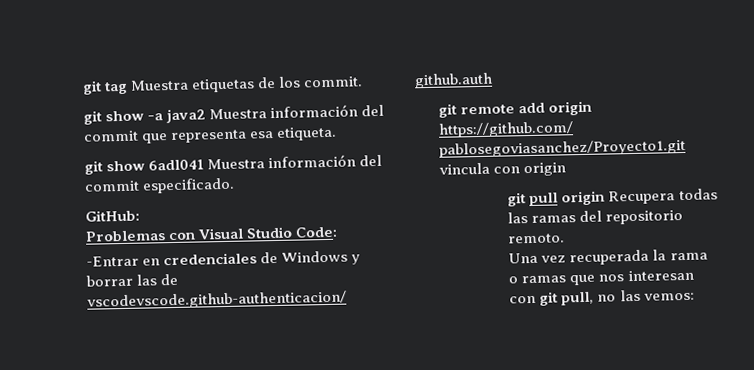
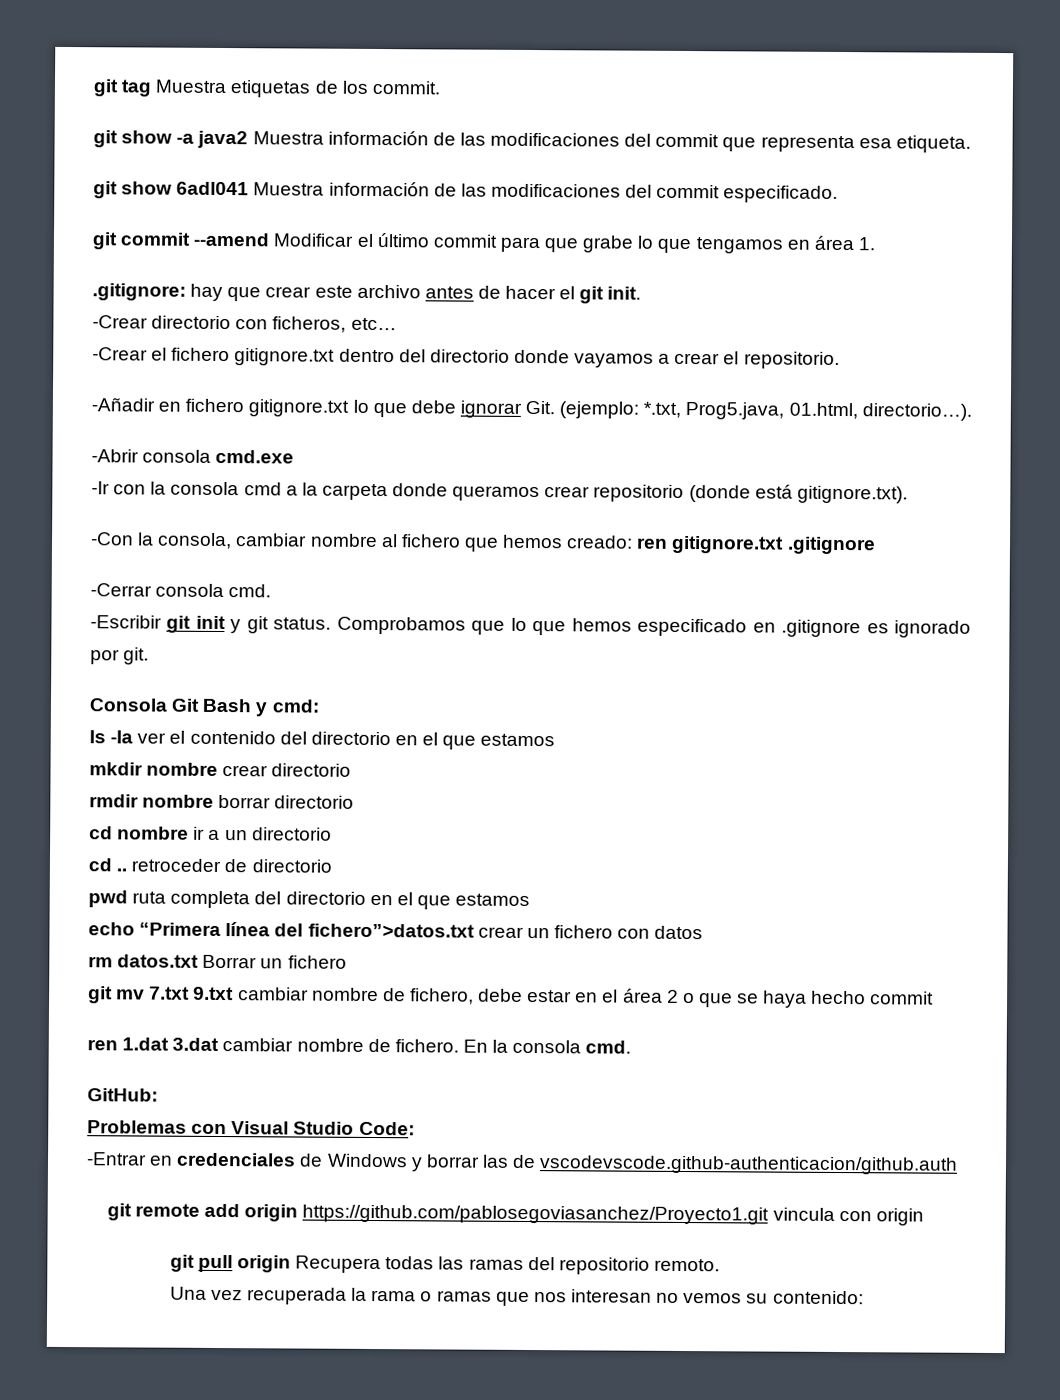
- git show -a java2 Muestra información del commit que representa esa etiqueta.
+ git show -a java2 Muestra información de las modificaciones del commit que representa esa etiqueta.
- git show 6adl041 Muestra información del commit especificado.
+ git show 6adl041 Muestra información de las modificaciones del commit especificado.
+ git commit --amend Modificar el último commit para que grabe lo que tengamos en área 1.
+ .gitignore: hay que crear este archivo antes de hacer el git init.
+ -Crear directorio con ficheros, etc…
+ -Crear el fichero gitignore.txt dentro del directorio donde vayamos a crear el repositorio.
+ -Añadir en fichero gitignore.txt lo que debe ignorar Git. (ejemplo: *.txt, Prog5.java, 01.html, directorio…).
+ -Abrir consola cmd.exe
+ -Ir con la consola cmd a la carpeta donde queramos crear repositorio (donde está gitignore.txt).
+ -Con la consola, cambiar nombre al fichero que hemos creado: ren gitignore.txt .gitignore
+ -Cerrar consola cmd.
+ -Escribir git init y git status. Comprobamos que lo que hemos especificado en .gitignore es ignorado por git.
+ Consola Git Bash y cmd:
+ ls -la ver el contenido del directorio en el que estamos
+ mkdir nombre crear directorio
+ rmdir nombre borrar directorio
+ cd nombre ir a un directorio
+ cd .. retroceder de directorio
+ pwd ruta completa del directorio en el que estamos
+ echo “Primera línea del fichero”>datos.txt crear un fichero con datos
+ rm datos.txt Borrar un fichero
+ git mv 7.txt 9.txt cambiar nombre de fichero, debe estar en el área 2 o que se haya hecho commit
+ ren 1.dat 3.dat cambiar nombre de fichero. En la consola cmd.
- Una vez recuperada la rama o ramas que nos interesan con git pull, no las vemos:
+ Una vez recuperada la rama o ramas que nos interesan no vemos su contenido:

